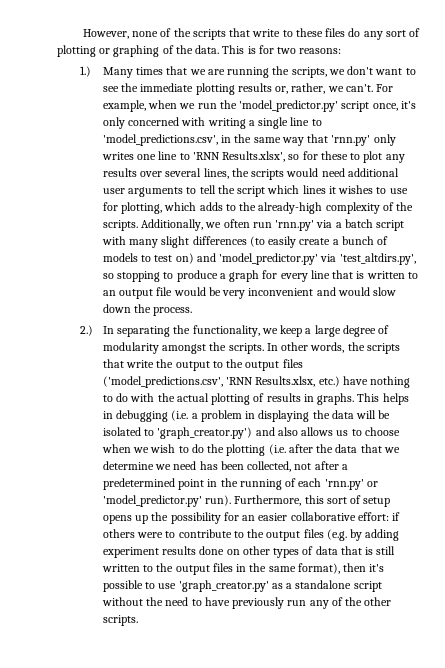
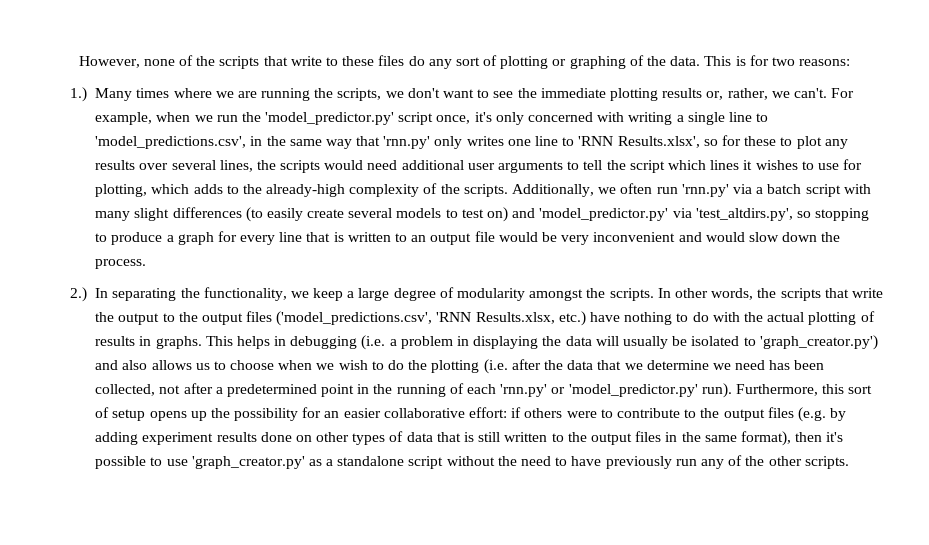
- 1.) Many times that we are running the scripts, we don't want to see the immediate plotting results or, rather, we can't.
+ 1.) Many times where we are running the scripts, we don't want to see the immediate plotting results or, rather, we can't.
- Additionally, we often run 'rnn.py' via a batch script with many slight differences (to easily create a bunch of models to test on) and 'model_predictor.py' via 'test_altdirs.py', so stopping to produce a graph for every line that is written to an output file would be very inconvenient and would slow down the process.
+ Additionally, we often run 'rnn.py' via a batch script with many slight differences (to easily create several models to test on) and 'model_predictor.py' via 'test_altdirs.py', so stopping to produce a graph for every line that is written to an output file would be very inconvenient and would slow down the process.
- This helps in debugging (i.e. a problem in displaying the data will be isolated to 'graph_creator.py') and also allows us to choose when we wish to do the plotting (i.e. after the data that we determine we need has been collected, not after a predetermined point in the running of each 'rnn.py' or 'model_predictor.py' run).
+ This helps in debugging (i.e. a problem in displaying the data will usually be isolated to 'graph_creator.py') and also allows us to choose when we wish to do the plotting (i.e. after the data that we determine we need has been collected, not after a predetermined point in the running of each 'rnn.py' or 'model_predictor.py' run).

